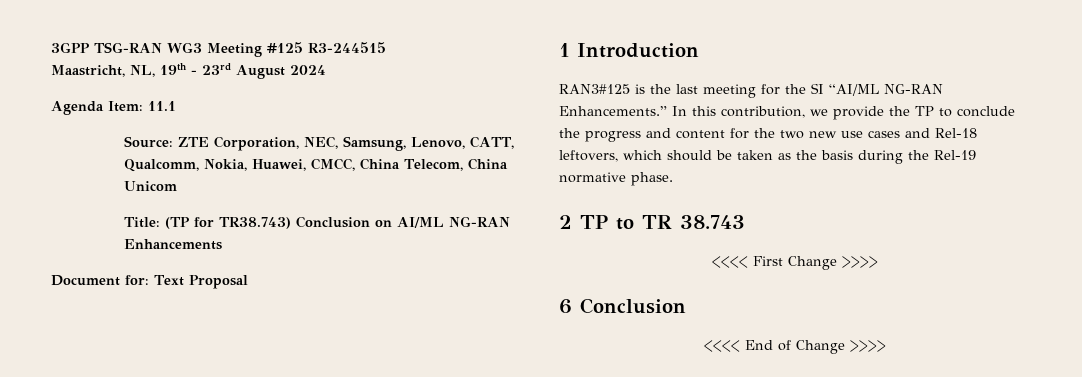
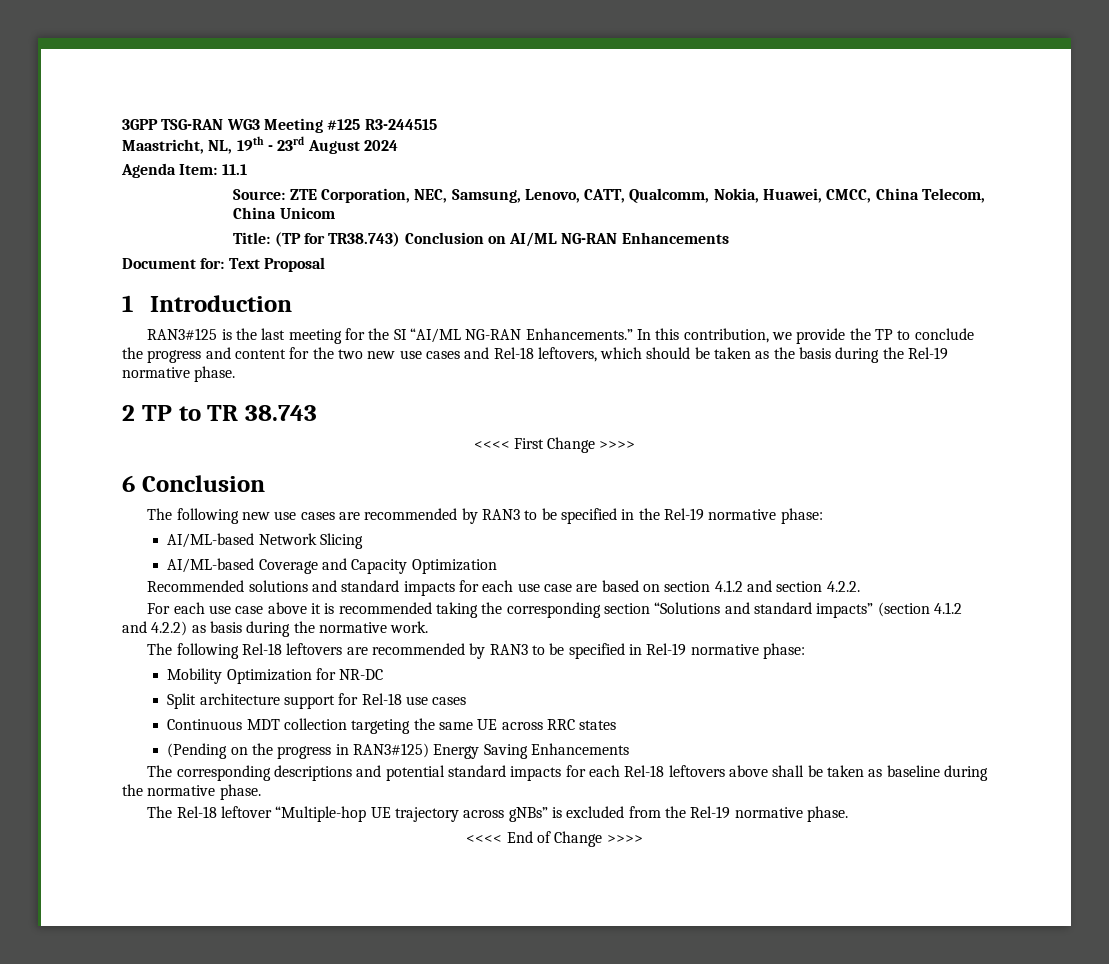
+ The following new use cases are recommended by RAN3 to be specified in the Rel-19 normative phase:
+ AI/ML-based Network Slicing
+ AI/ML-based Coverage and Capacity Optimization
+ Recommended solutions and standard impacts for each use case are based on section 4.1.2 and section 4.2.2.
+ For each use case above it is recommended taking the corresponding section “Solutions and standard impacts” (section 4.1.2 and 4.2.2) as basis during the normative work.
+ The following Rel-18 leftovers are recommended by RAN3 to be specified in Rel-19 normative phase:
+ Mobility Optimization for NR-DC
+ Split architecture support for Rel-18 use cases
+ Continuous MDT collection targeting the same UE across RRC states
+ (Pending on the progress in RAN3#125) Energy Saving Enhancements
+ The corresponding descriptions and potential standard impacts for each Rel-18 leftovers above shall be taken as baseline during the normative phase.
+ The Rel-18 leftover “Multiple-hop UE trajectory across gNBs” is excluded from the Rel-19 normative phase.

